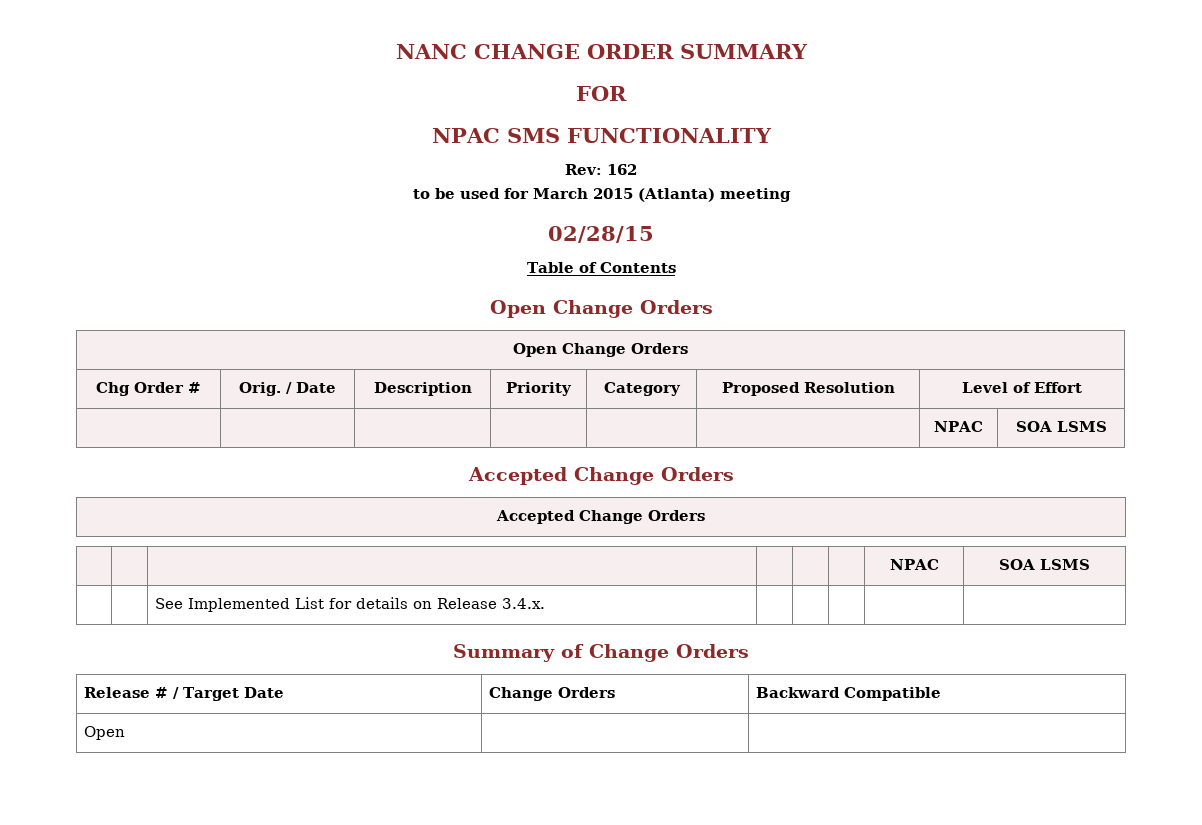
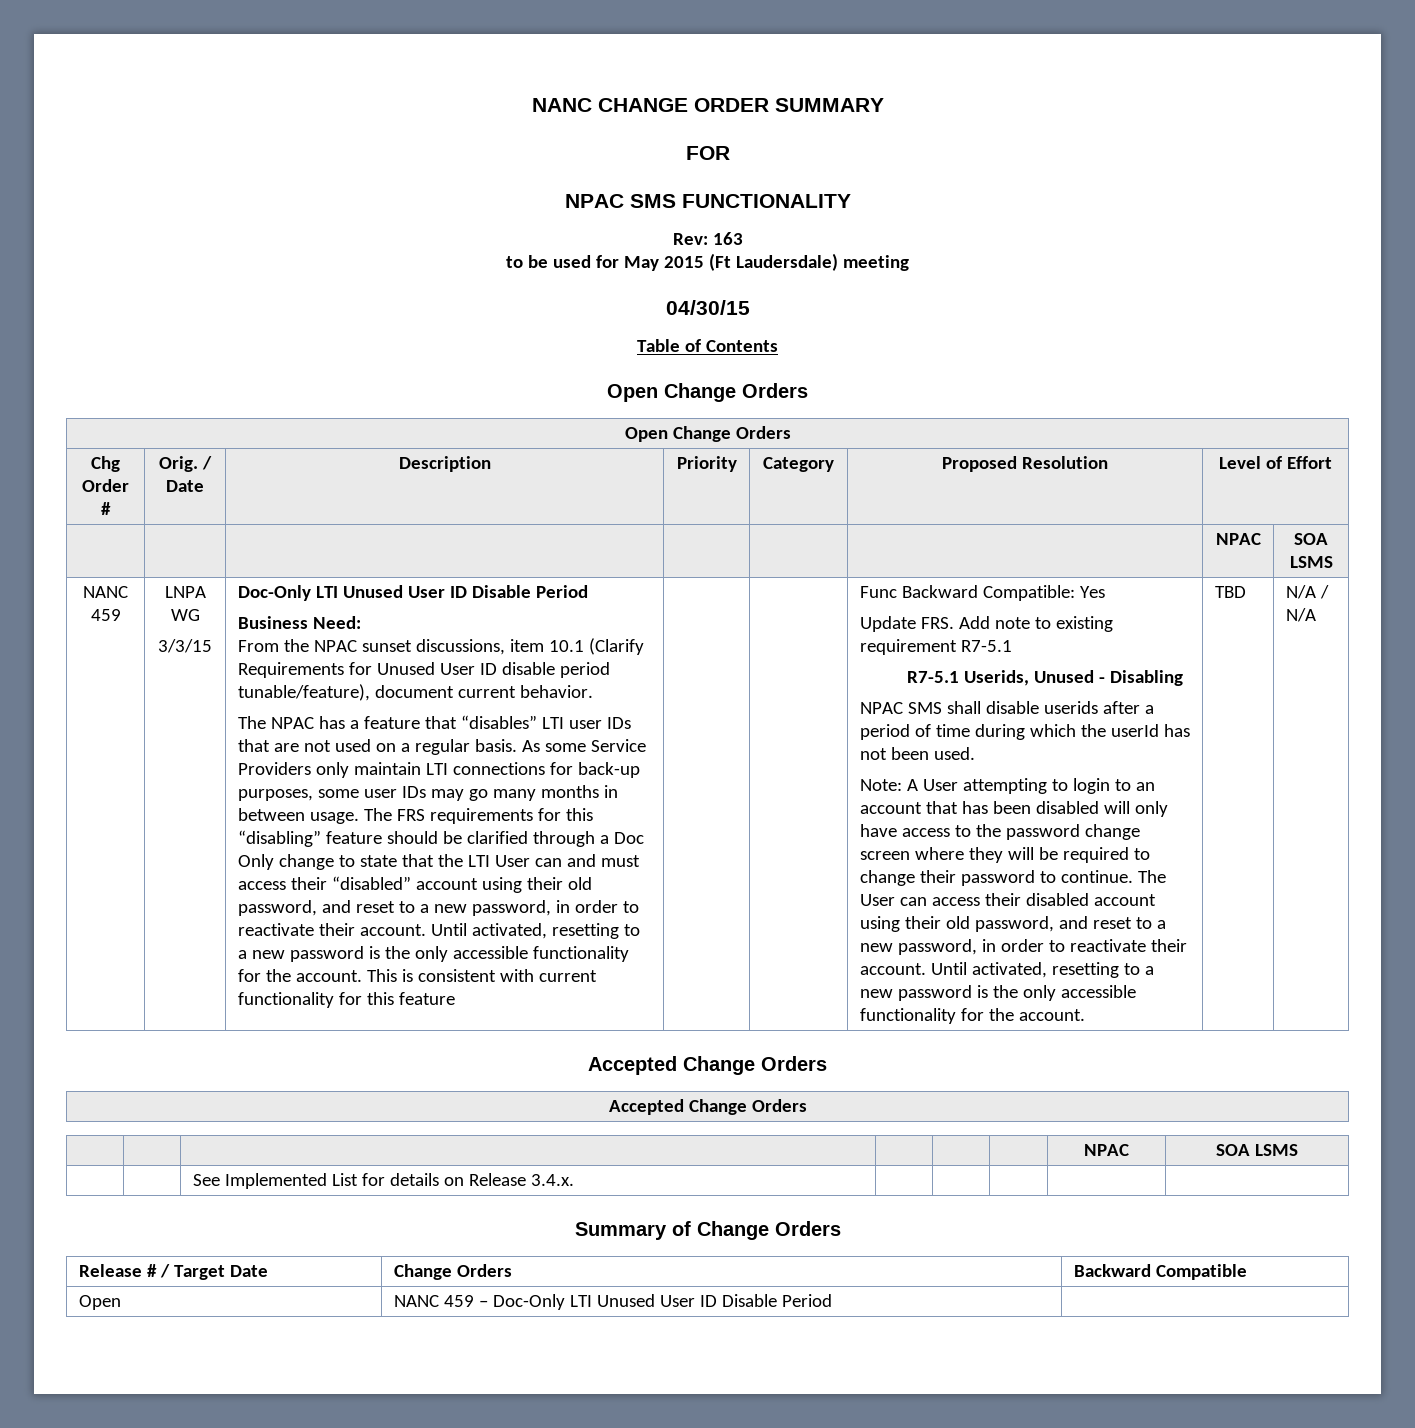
- Rev: 162
+ Rev: 163
- to be used for March 2015 (Atlanta) meeting
+ to be used for May 2015 (Ft Laudersdale) meeting
- 02/28/15
+ 04/30/15
+ NANC 459 | LNPA WG
+ 3/3/15 | Doc-Only LTI Unused User ID Disable Period
+ Business Need:
+ From the NPAC sunset discussions, item 10.1 (Clarify Requirements for Unused User ID disable period tunable/feature), document current behavior.
+ The NPAC has a feature that “disables” LTI user IDs that are not used on a regular basis. As some Service Providers only maintain LTI connections for back-up purposes, some user IDs may go many months in between usage. The FRS requirements for this “disabling” feature should be clarified through a Doc Only change to state that the LTI User can and must access their “disabled” account using their old password, and reset to a new password, in order to reactivate their account. Until activated, resetting to a new password is the only accessible functionality for the account. This is consistent with current functionality for this feature | | | Func Backward Compatible: Yes
+ Update FRS. Add note to existing requirement R7-5.1
+ R7-5.1 Userids, Unused - Disabling
+ NPAC SMS shall disable userids after a period of time during which the userId has not been used.
+ Note: A User attempting to login to an account that has been disabled will only have access to the password change screen where they will be required to change their password to continue. The User can access their disabled account using their old password, and reset to a new password, in order to reactivate their account. Until activated, resetting to a new password is the only accessible functionality for the account. | TBD | N/A / N/A
- Open | |
+ Open | NANC 459 – Doc-Only LTI Unused User ID Disable Period |

